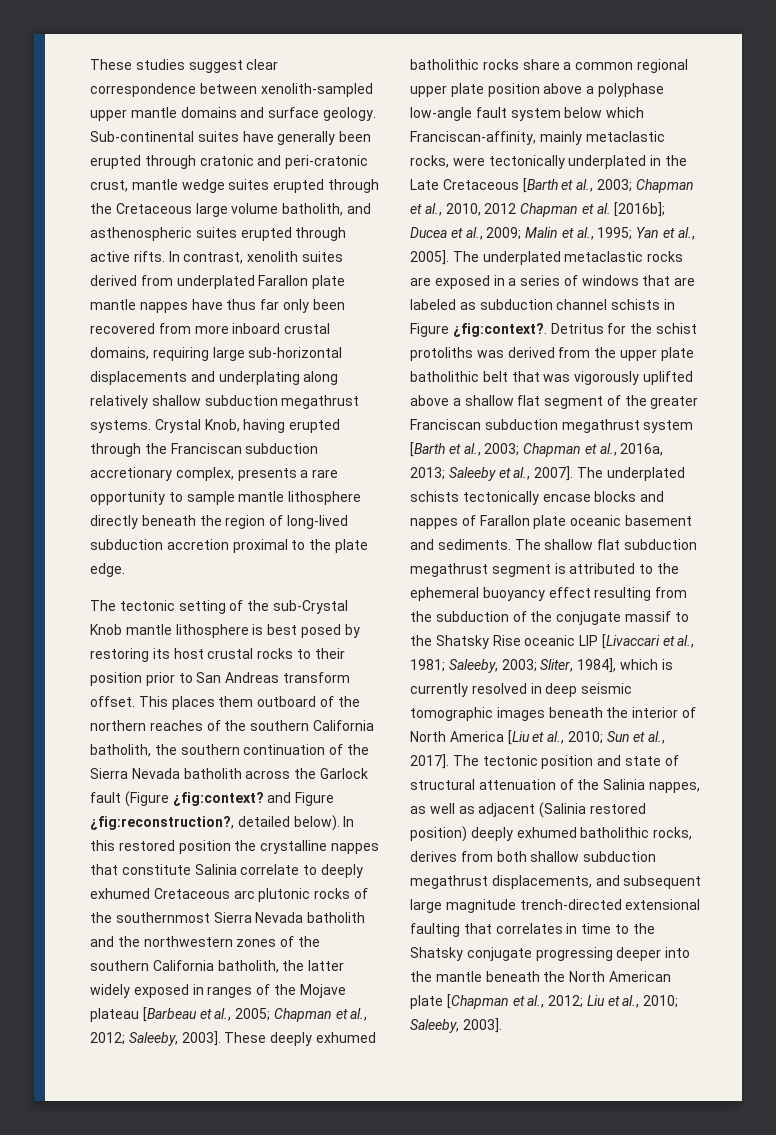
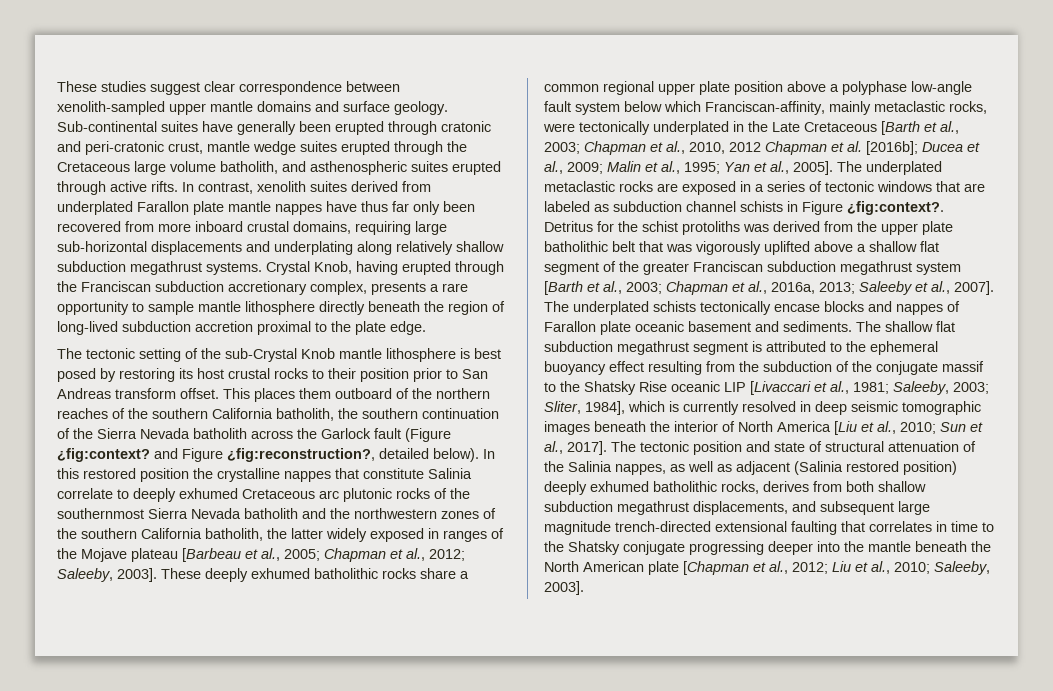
- The underplated metaclastic rocks are exposed in a series of windows that are labeled as subduction channel schists in Figure ¿fig:context?.
+ The underplated metaclastic rocks are exposed in a series of tectonic windows that are labeled as subduction channel schists in Figure ¿fig:context?.

